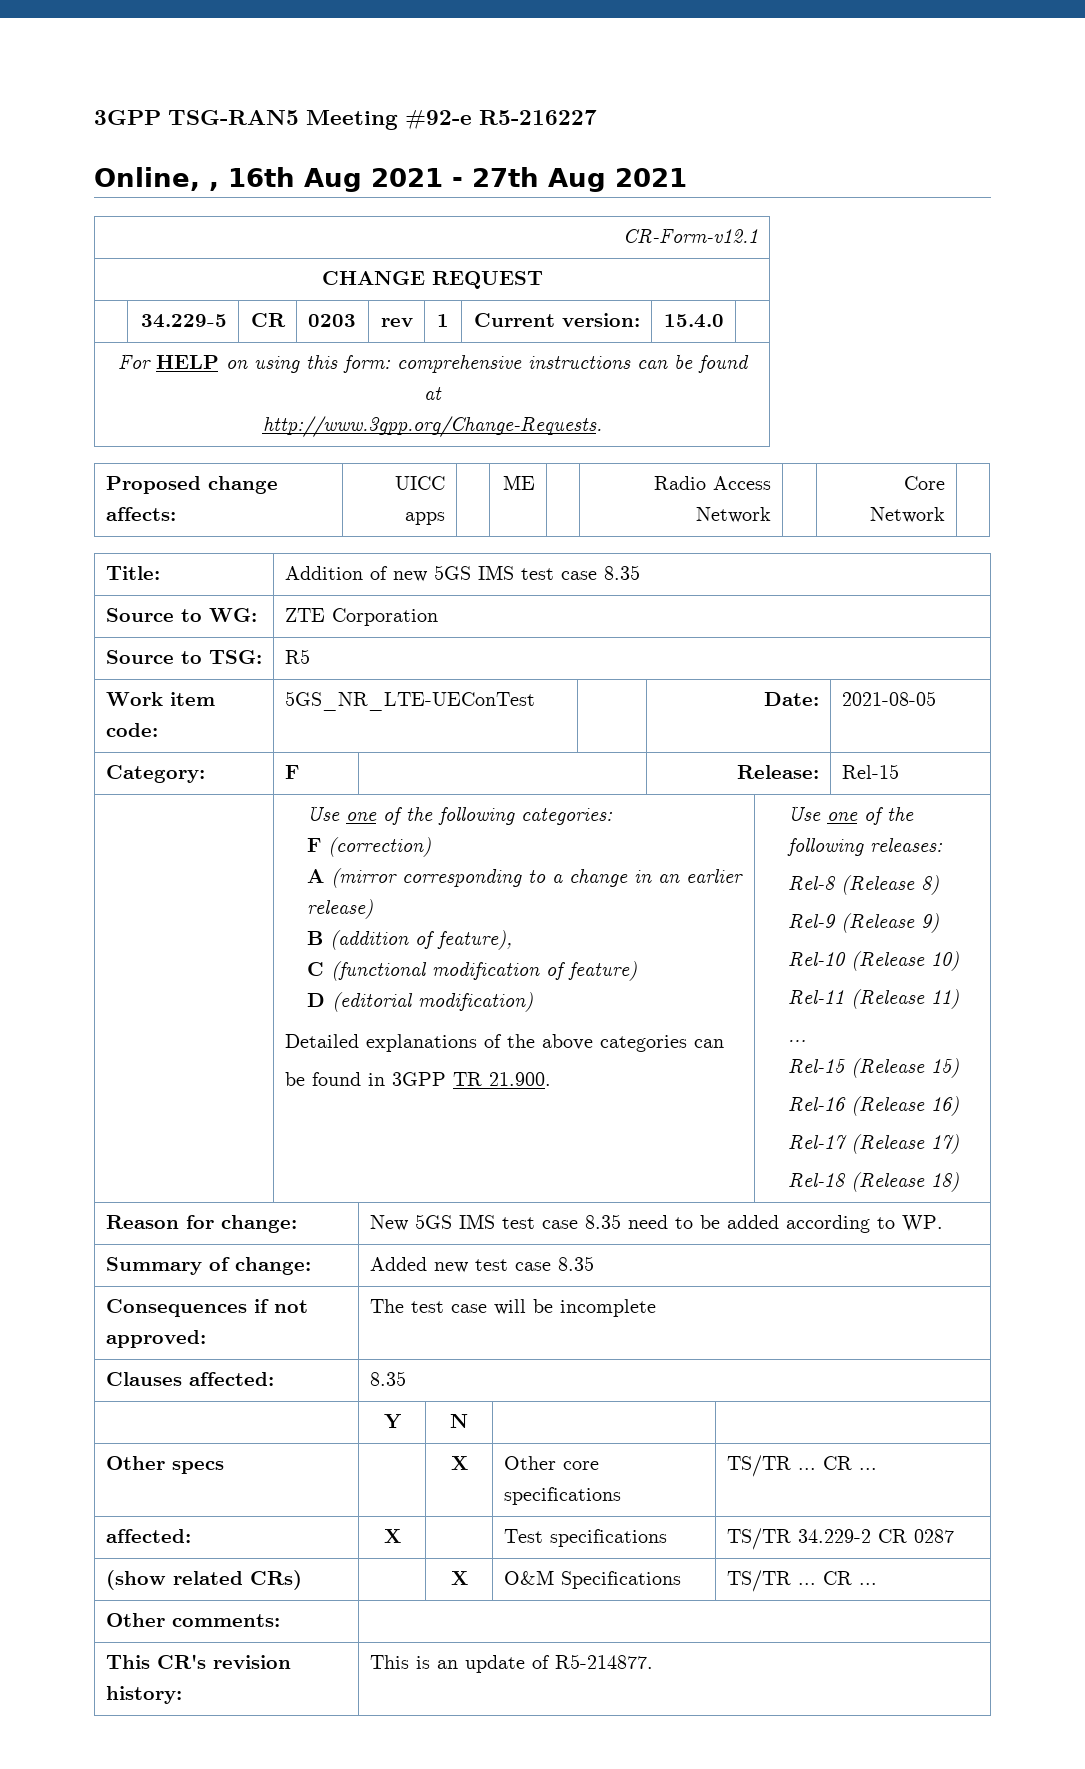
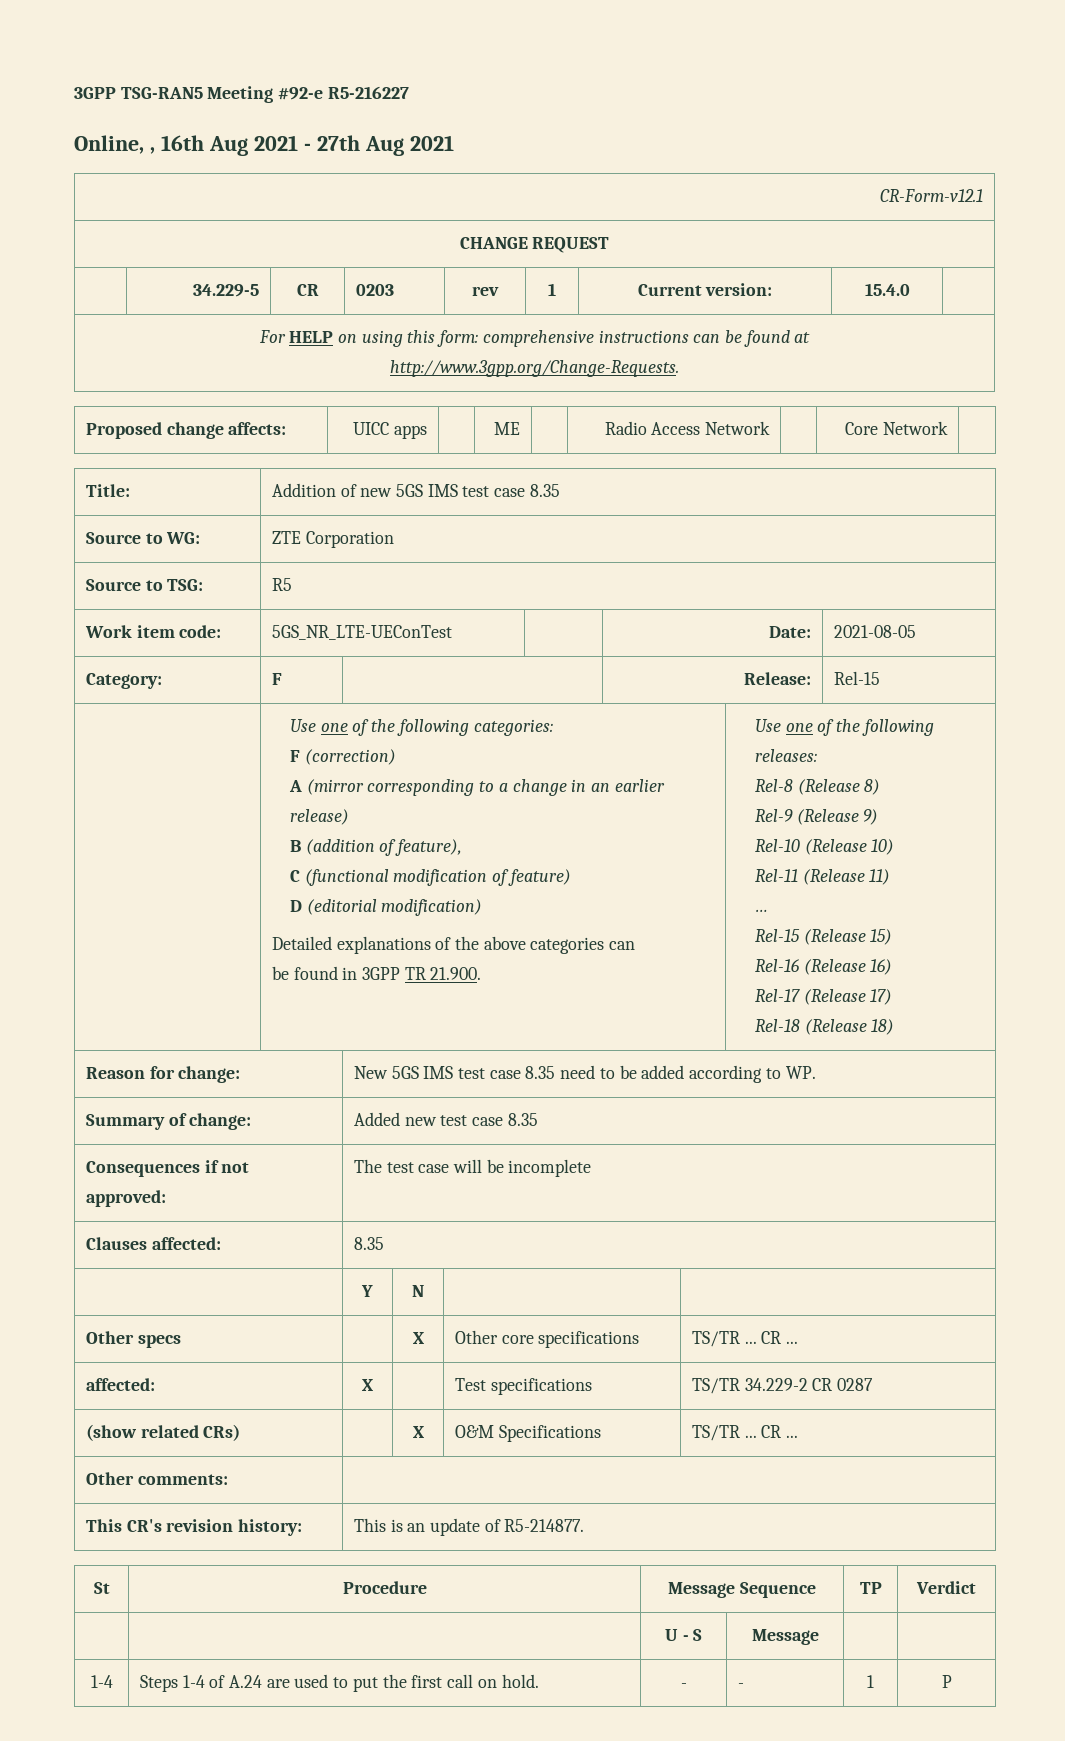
+ St | Procedure | Message Sequence | TP | Verdict
+ | | U - S | Message | |
+ 1-4 | Steps 1-4 of A.24 are used to put the first call on hold. | - | - | 1 | P

